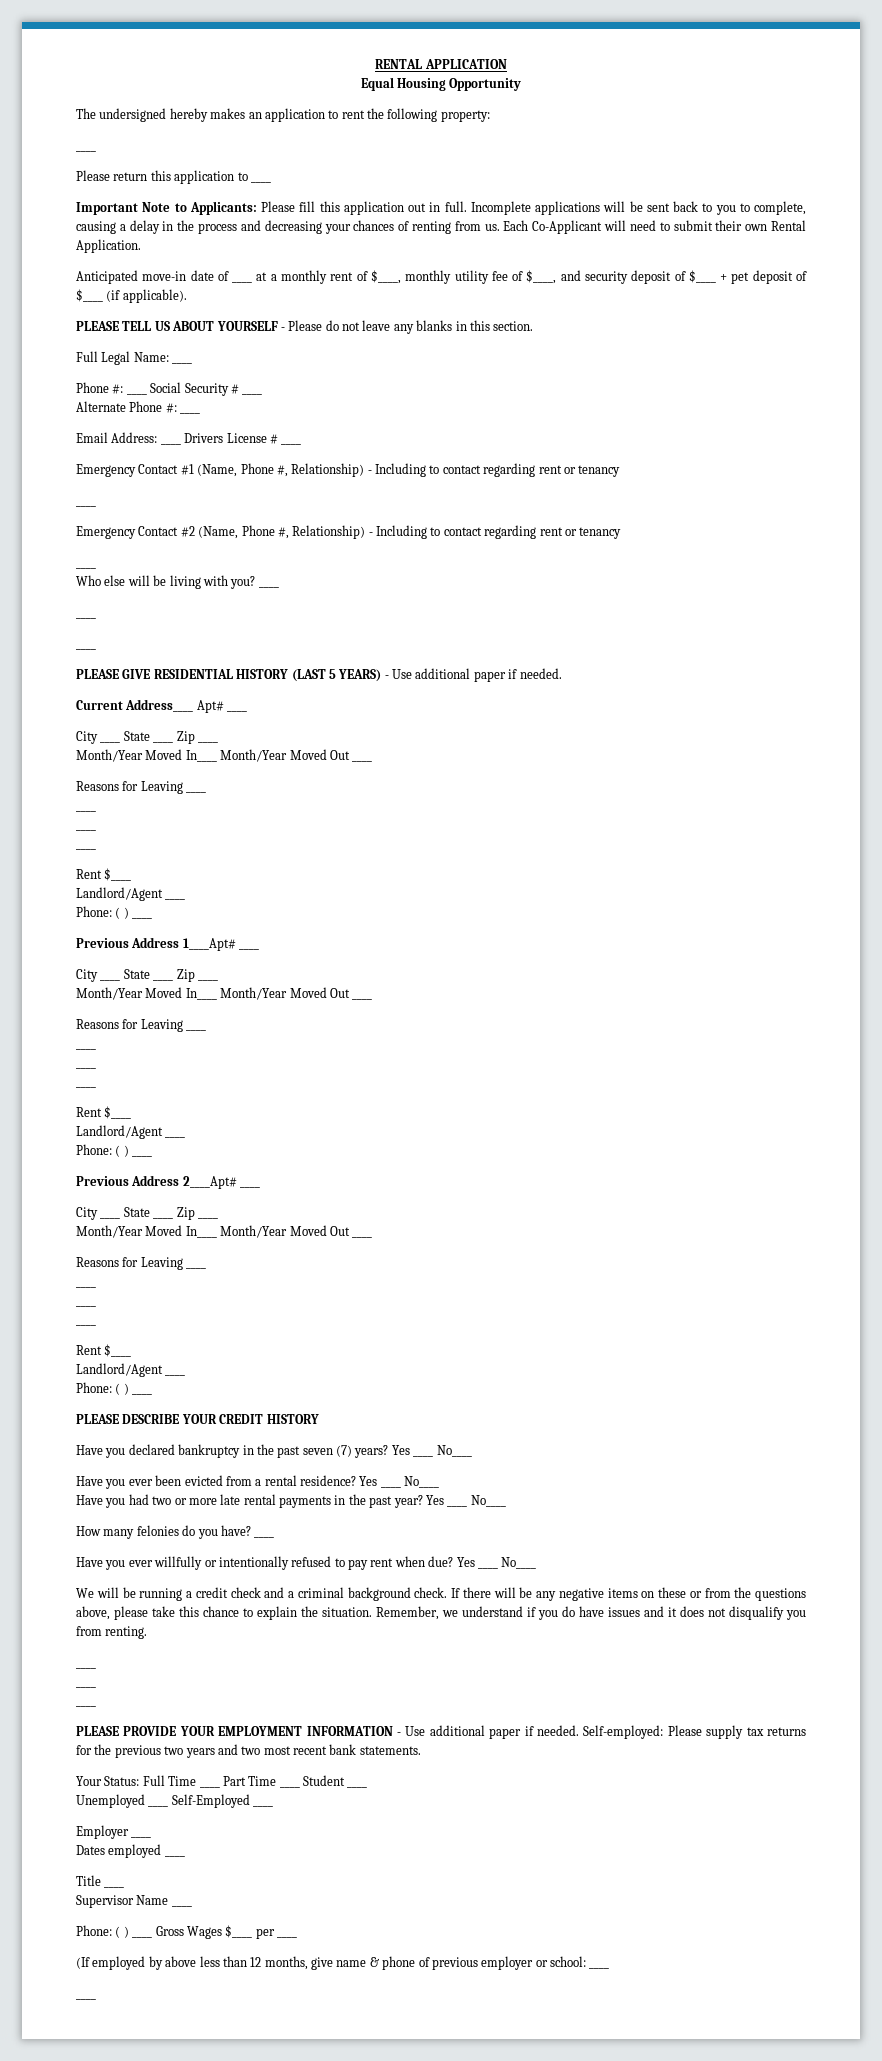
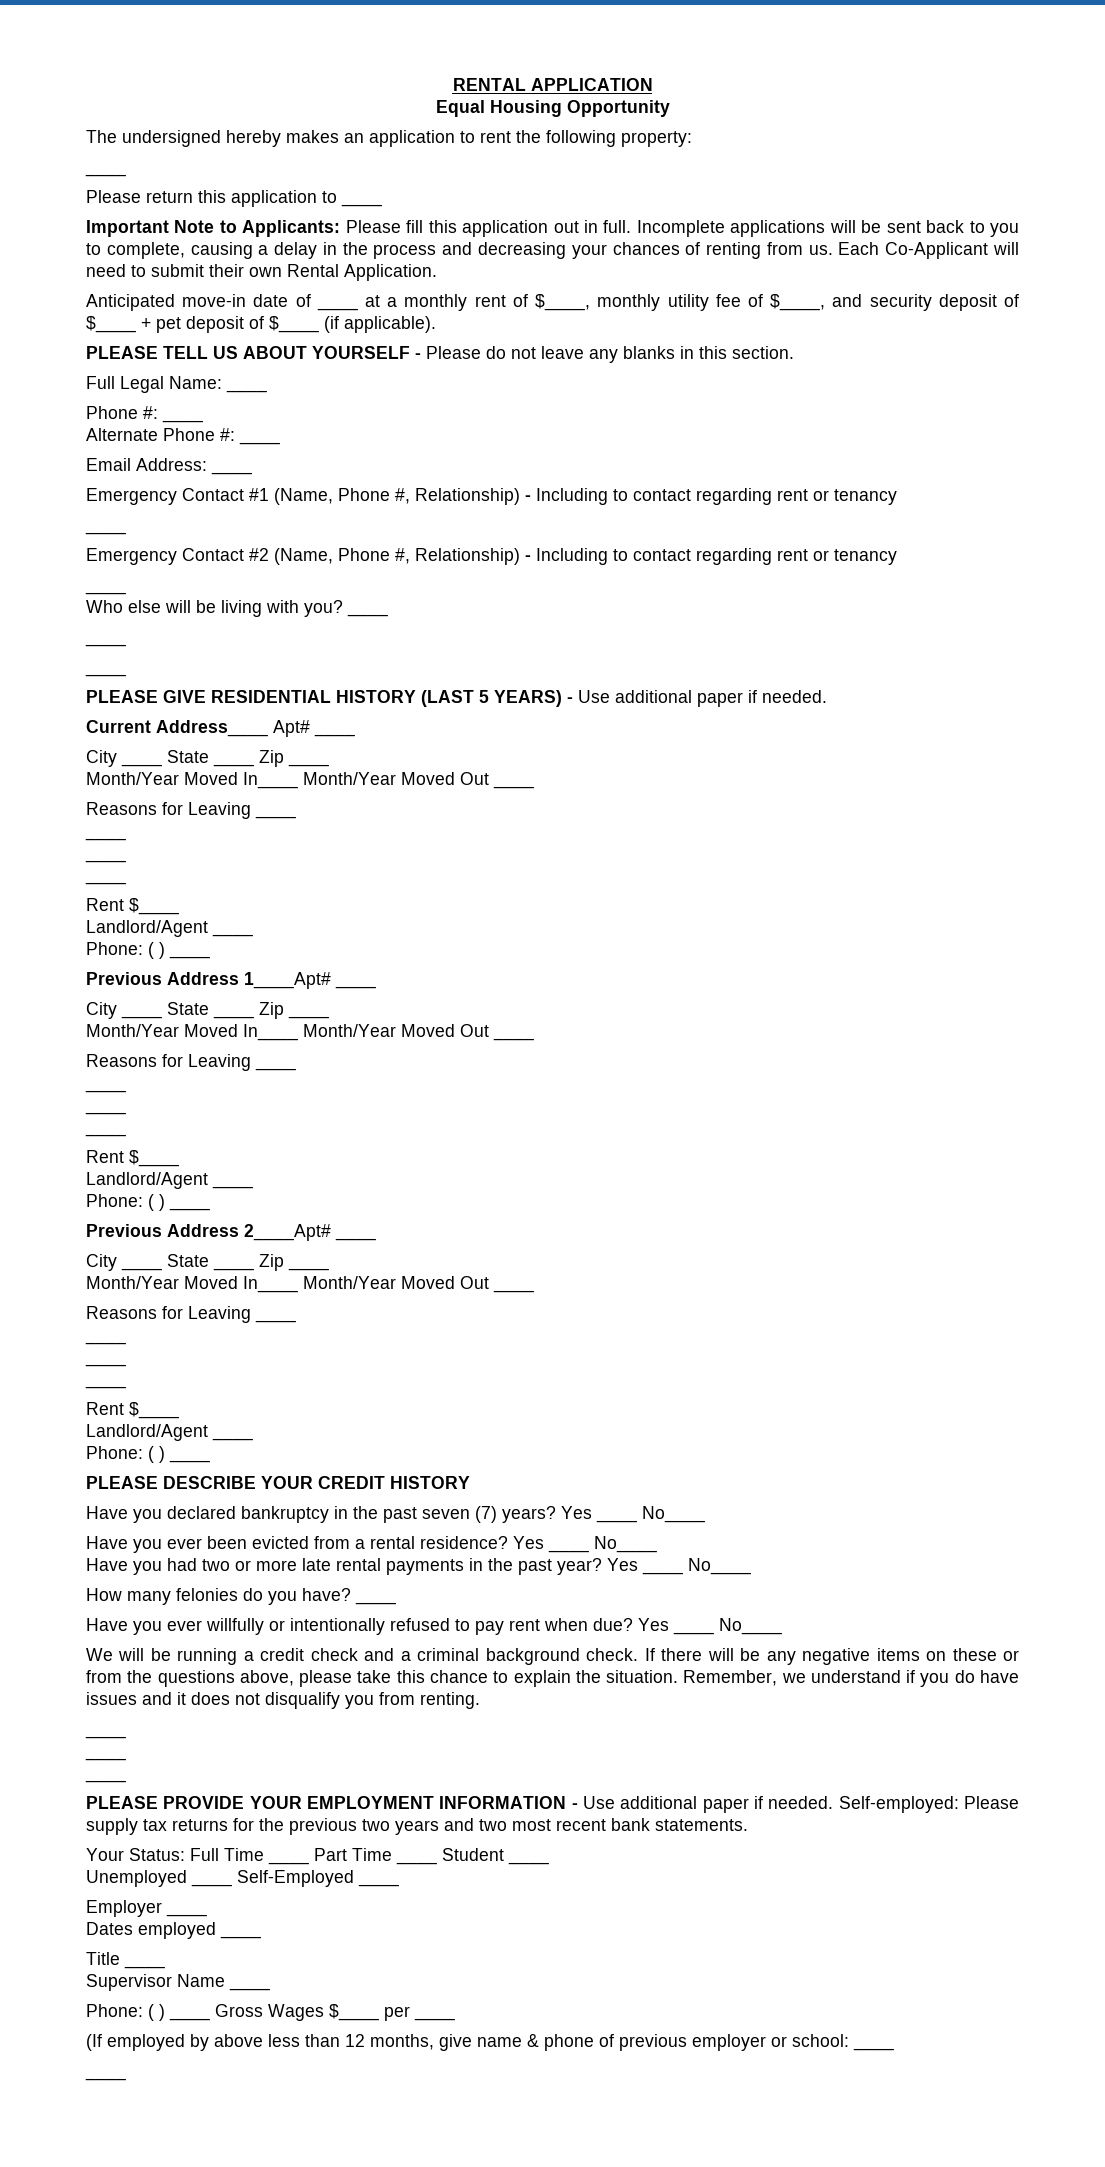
  Full Legal Name: ____
- Phone #: ____ Social Security # ____
+ Phone #: ____
- Email Address: ____ Drivers License # ____
+ Email Address: ____

